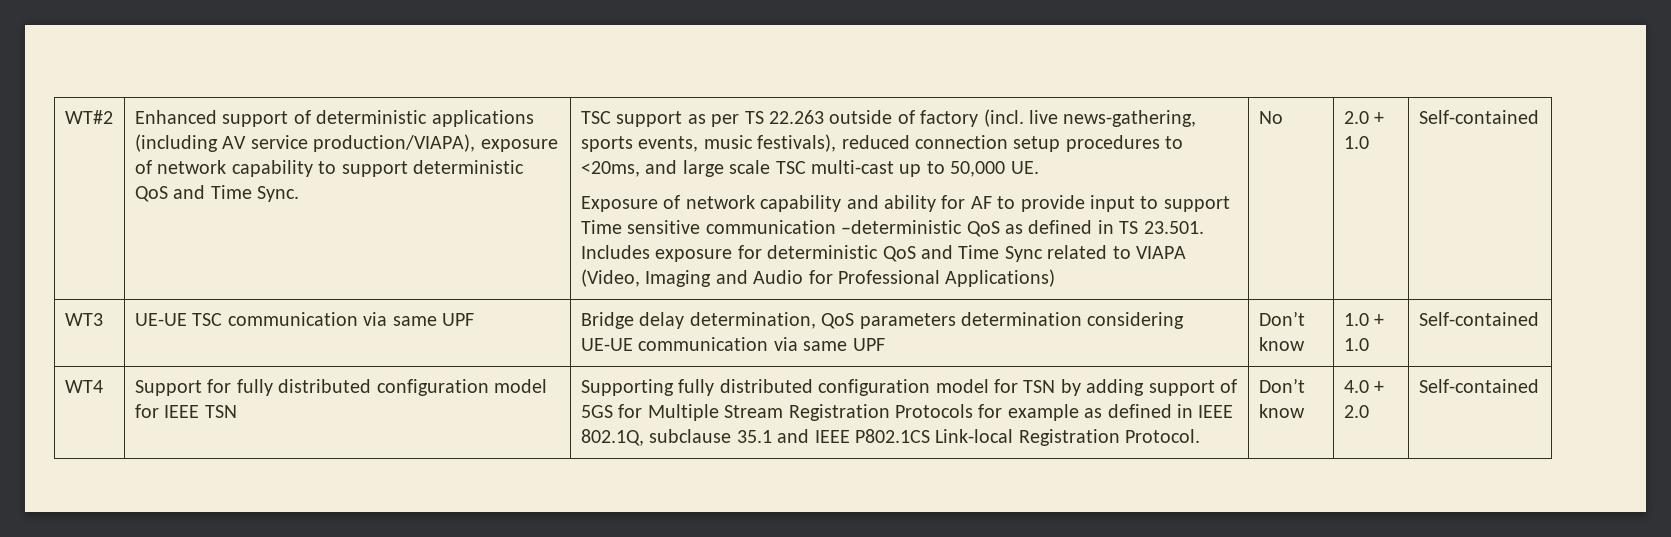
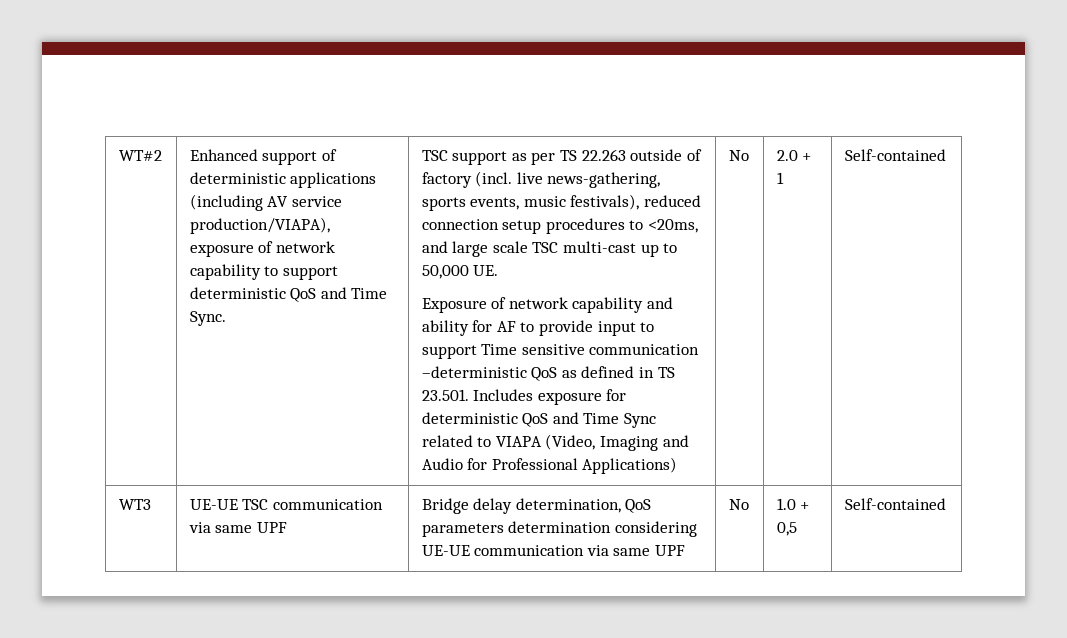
- 2.0 + 1.0
+ 2.0 + 1
- WT3 | UE-UE TSC communication via same UPF | Bridge delay determination, QoS parameters determination considering UE-UE communication via same UPF | Don’t know | 1.0 + 1.0 | Self-contained
- WT4 | Support for fully distributed configuration model for IEEE TSN | Supporting fully distributed configuration model for TSN by adding support of 5GS for Multiple Stream Registration Protocols for example as defined in IEEE 802.1Q, subclause 35.1 and IEEE P802.1CS Link-local Registration Protocol. | Don’t know | 4.0 + 2.0 | Self-contained
+ WT3 | UE-UE TSC communication via same UPF | Bridge delay determination, QoS parameters determination considering UE-UE communication via same UPF | No | 1.0 + 0,5 | Self-contained

